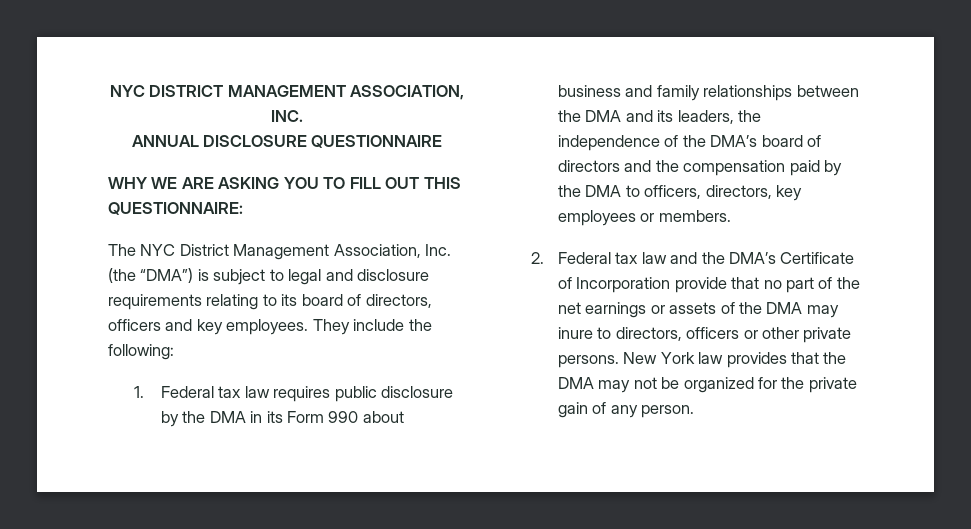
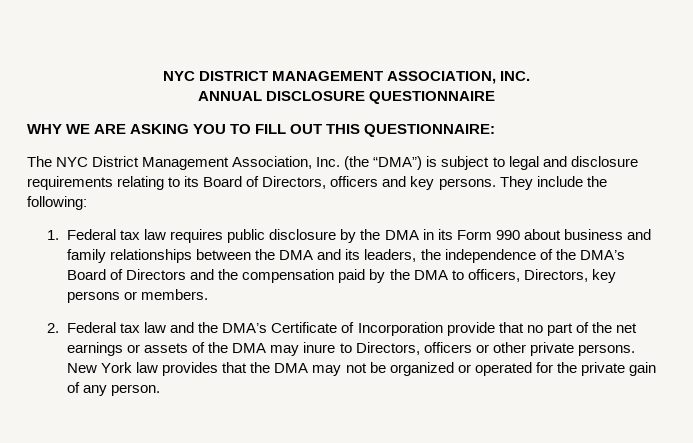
- The NYC District Management Association, Inc. (the “DMA”) is subject to legal and disclosure requirements relating to its board of directors, officers and key employees.
+ The NYC District Management Association, Inc. (the “DMA”) is subject to legal and disclosure requirements relating to its Board of Directors, officers and key persons.
- 1. Federal tax law requires public disclosure by the DMA in its Form 990 about business and family relationships between the DMA and its leaders, the independence of the DMA’s board of directors and the compensation paid by the DMA to officers, directors, key employees or members.
+ 1. Federal tax law requires public disclosure by the DMA in its Form 990 about business and family relationships between the DMA and its leaders, the independence of the DMA’s Board of Directors and the compensation paid by the DMA to officers, Directors, key persons or members.
- 2. Federal tax law and the DMA’s Certificate of Incorporation provide that no part of the net earnings or assets of the DMA may inure to directors, officers or other private persons.
+ 2. Federal tax law and the DMA’s Certificate of Incorporation provide that no part of the net earnings or assets of the DMA may inure to Directors, officers or other private persons.
- New York law provides that the DMA may not be organized for the private gain of any person.
+ New York law provides that the DMA may not be organized or operated for the private gain of any person.

